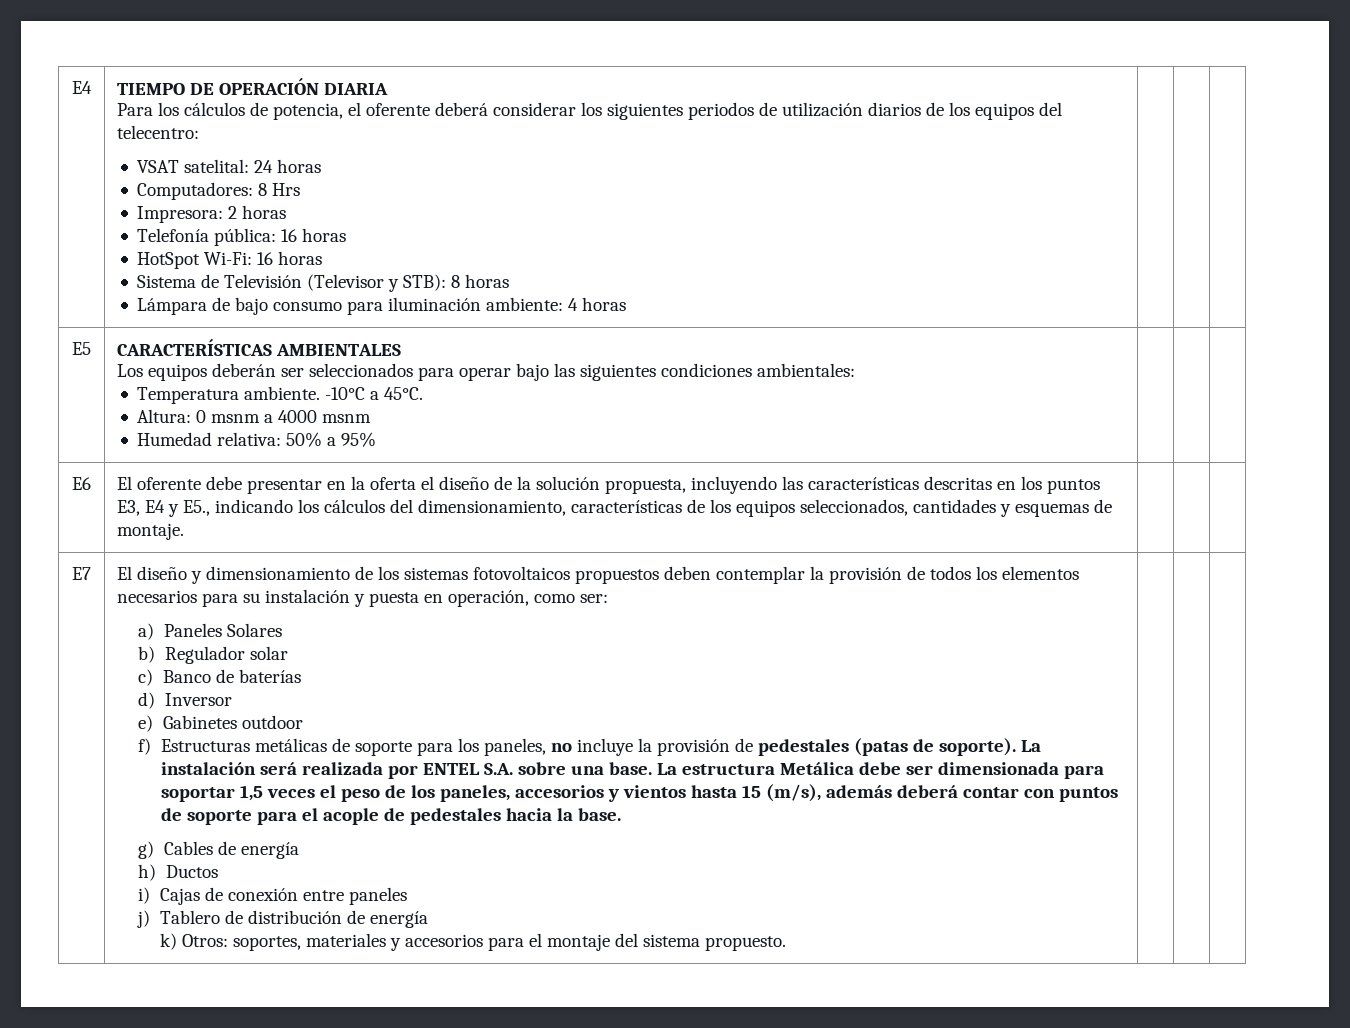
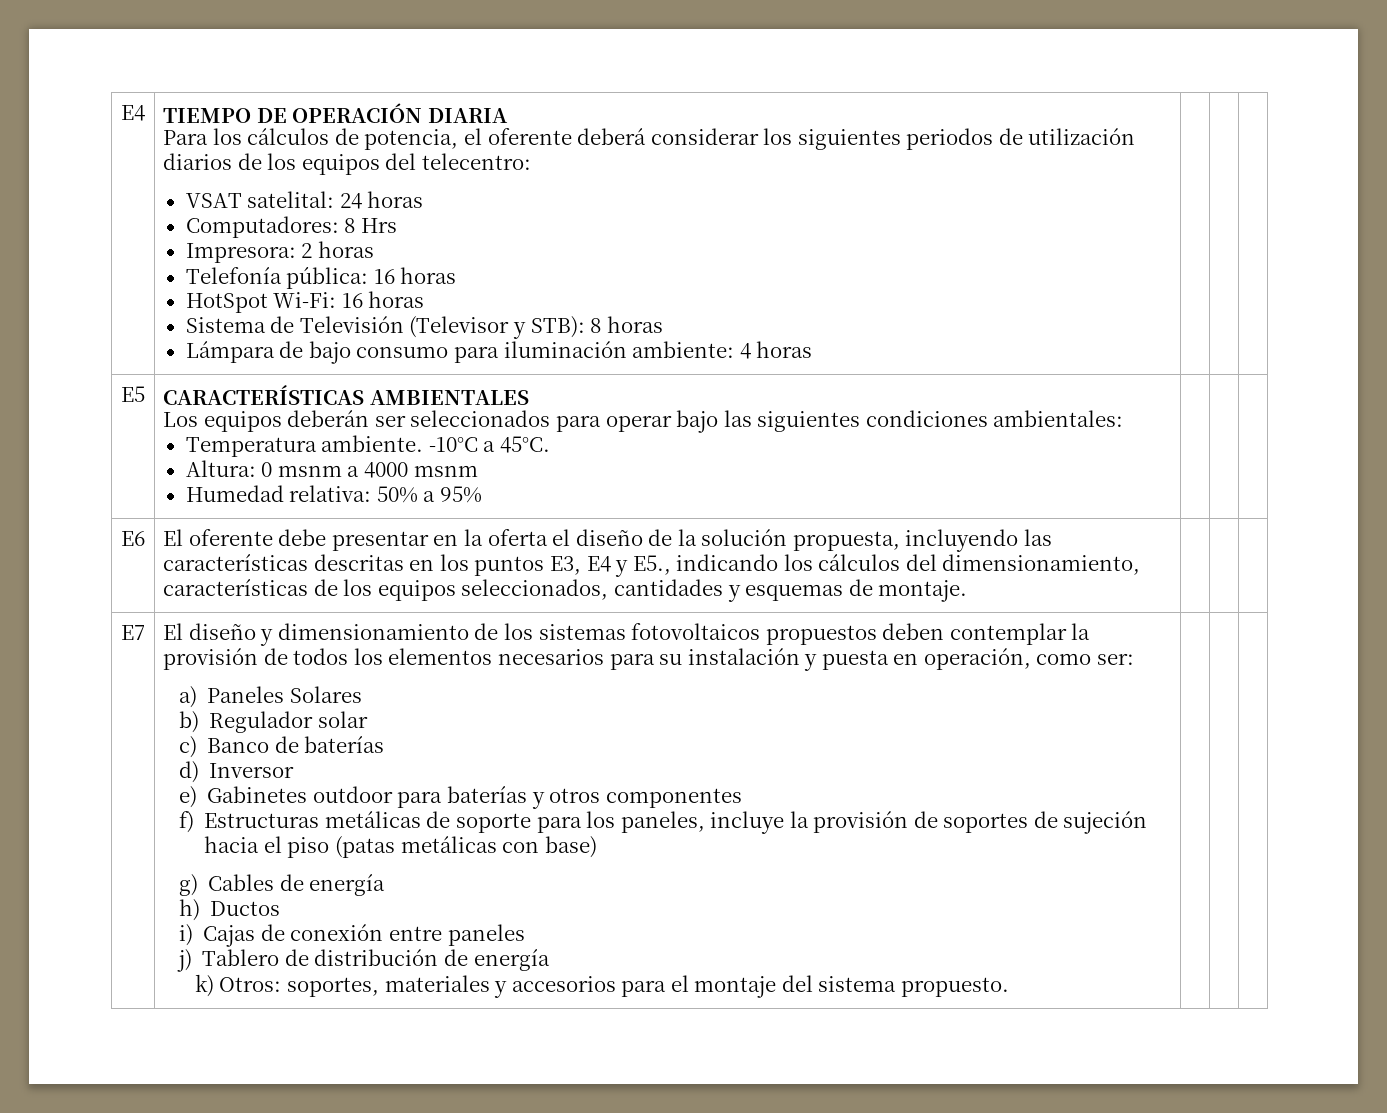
- e) Gabinetes outdoor
+ e) Gabinetes outdoor para baterías y otros componentes
- f) Estructuras metálicas de soporte para los paneles, no incluye la provisión de pedestales (patas de soporte). La instalación será realizada por ENTEL S.A. sobre una base. La estructura Metálica debe ser dimensionada para soportar 1,5 veces el peso de los paneles, accesorios y vientos hasta 15 (m/s), además deberá contar con puntos de soporte para el acople de pedestales hacia la base.
+ f) Estructuras metálicas de soporte para los paneles, incluye la provisión de soportes de sujeción hacia el piso (patas metálicas con base)

